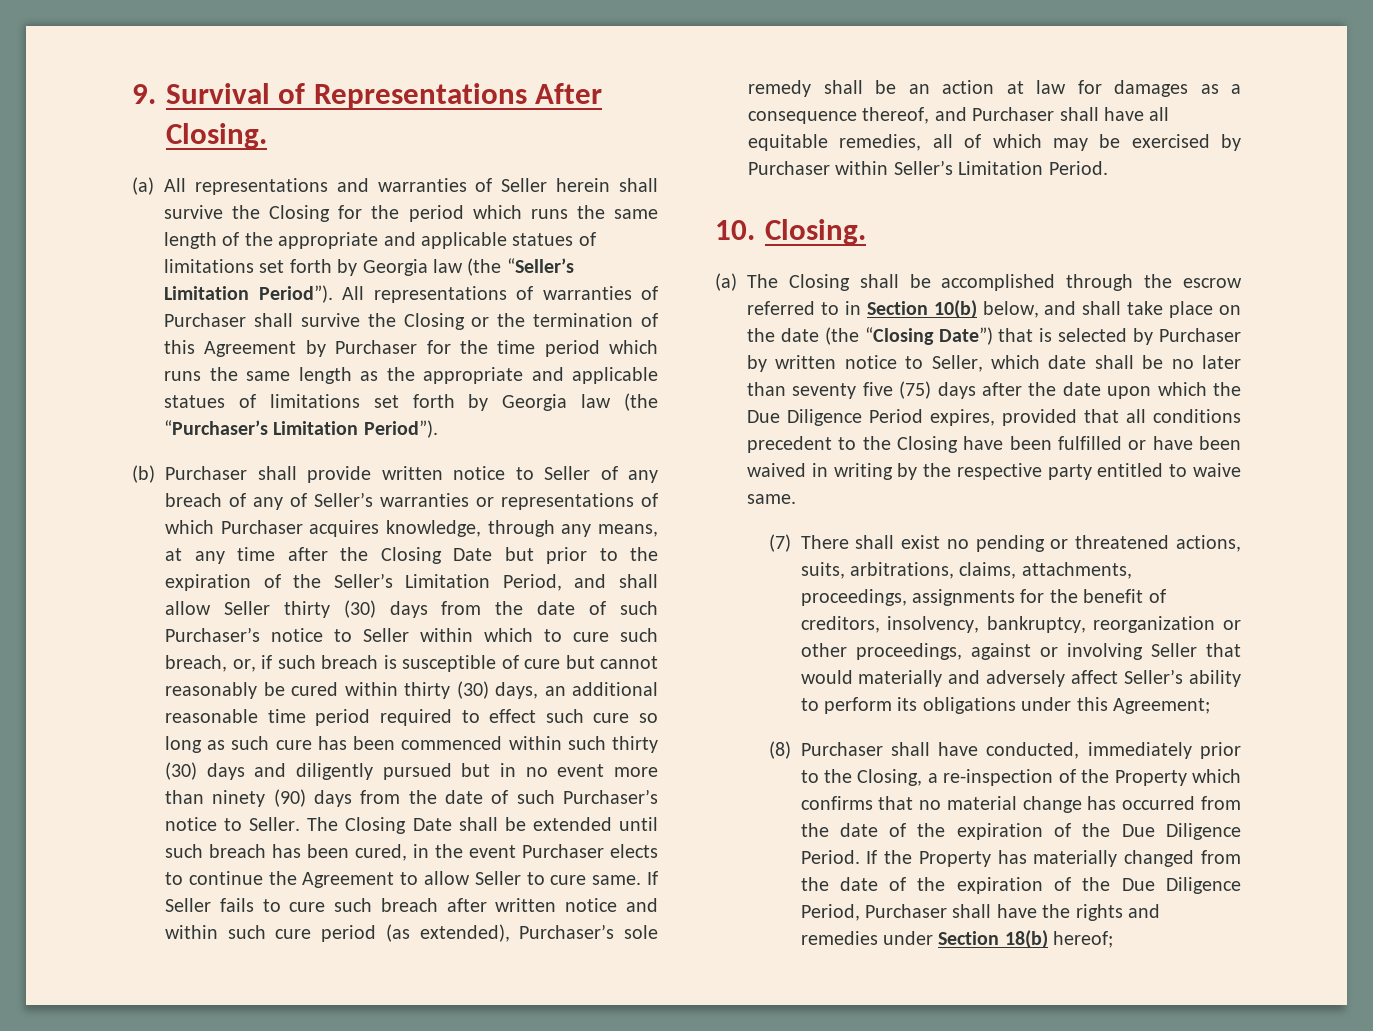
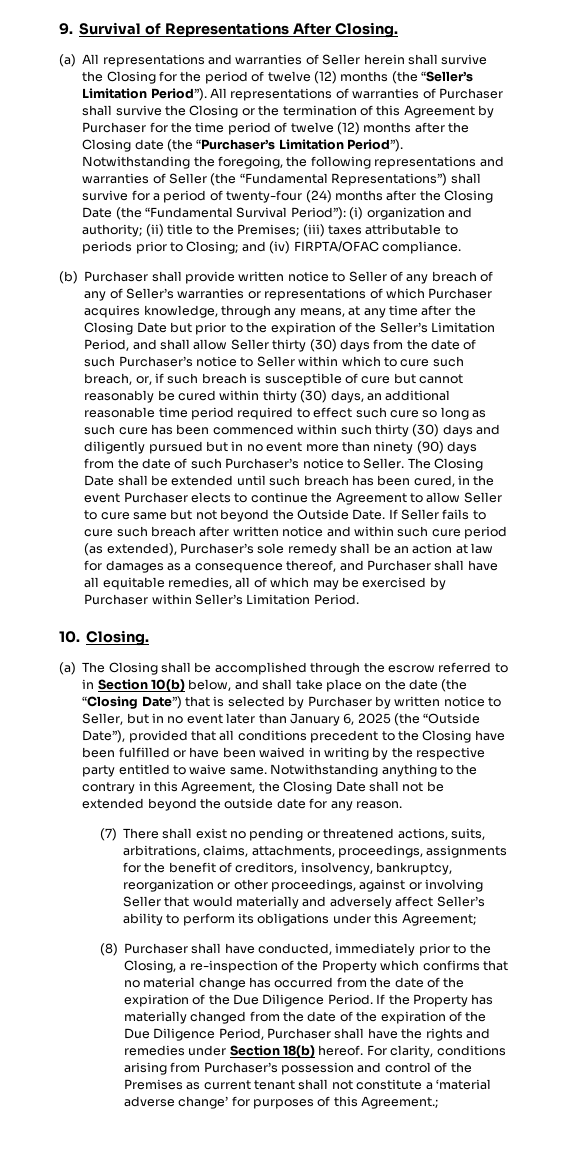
- (a) All representations and warranties of Seller herein shall survive the Closing for the period which runs the same length of the appropriate and applicable statues of limitations set forth by Georgia law (the “Seller’s Limitation Period”).
+ (a) All representations and warranties of Seller herein shall survive the Closing for the period of twelve (12) months (the “Seller’s Limitation Period”).
- All representations of warranties of Purchaser shall survive the Closing or the termination of this Agreement by Purchaser for the time period which runs the same length as the appropriate and applicable statues of limitations set forth by Georgia law (the “Purchaser’s Limitation Period”).
+ All representations of warranties of Purchaser shall survive the Closing or the termination of this Agreement by Purchaser for the time period of twelve (12) months after the Closing date (the “Purchaser’s Limitation Period”). Notwithstanding the foregoing, the following representations and warranties of Seller (the “Fundamental Representations”) shall survive for a period of twenty-four (24) months after the Closing Date (the “Fundamental Survival Period”): (i) organization and authority; (ii) title to the Premises; (iii) taxes attributable to periods prior to Closing; and (iv) FIRPTA/OFAC compliance.
- The Closing Date shall be extended until such breach has been cured, in the event Purchaser elects to continue the Agreement to allow Seller to cure same.
+ The Closing Date shall be extended until such breach has been cured, in the event Purchaser elects to continue the Agreement to allow Seller to cure same but not beyond the Outside Date.
- (a) The Closing shall be accomplished through the escrow referred to in Section 10(b) below, and shall take place on the date (the “Closing Date”) that is selected by Purchaser by written notice to Seller, which date shall be no later than seventy five (75) days after the date upon which the Due Diligence Period expires, provided that all conditions precedent to the Closing have been fulfilled or have been waived in writing by the respective party entitled to waive same.
+ (a) The Closing shall be accomplished through the escrow referred to in Section 10(b) below, and shall take place on the date (the “Closing Date”) that is selected by Purchaser by written notice to Seller, but in no event later than January 6, 2025 (the “Outside Date”), provided that all conditions precedent to the Closing have been fulfilled or have been waived in writing by the respective party entitled to waive same. Notwithstanding anything to the contrary in this Agreement, the Closing Date shall not be extended beyond the outside date for any reason.
- If the Property has materially changed from the date of the expiration of the Due Diligence Period, Purchaser shall have the rights and remedies under Section 18(b) hereof;
+ If the Property has materially changed from the date of the expiration of the Due Diligence Period, Purchaser shall have the rights and remedies under Section 18(b) hereof. For clarity, conditions arising from Purchaser’s possession and control of the Premises as current tenant shall not constitute a ‘material adverse change’ for purposes of this Agreement.;

